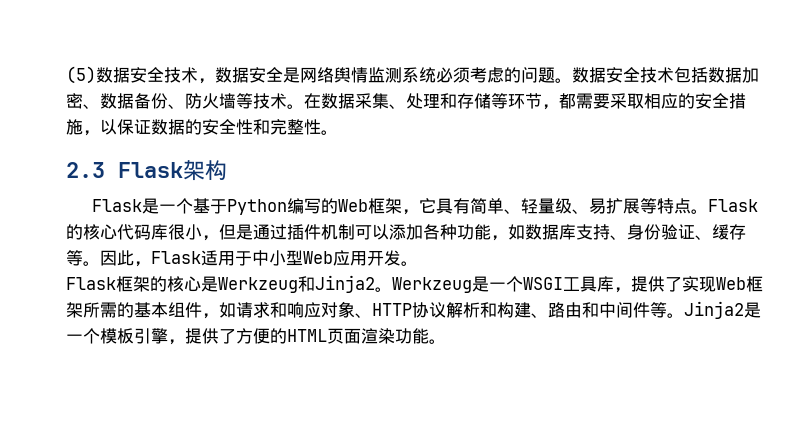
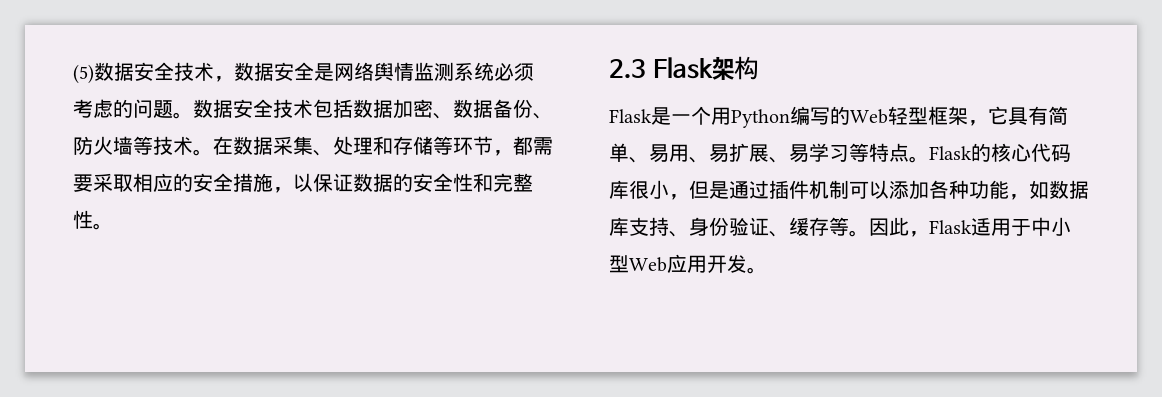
- Flask是一个基于Python编写的Web框架，它具有简单、轻量级、易扩展等特点。
+ Flask是一个用Python编写的Web轻型框架，它具有简单、易用、易扩展、易学习等特点。
- Flask框架的核心是Werkzeug和Jinja2。Werkzeug是一个WSGI工具库，提供了实现Web框架所需的基本组件，如请求和响应对象、HTTP协议解析和构建、路由和中间件等。Jinja2是一个模板引擎，提供了方便的HTML页面渲染功能。

